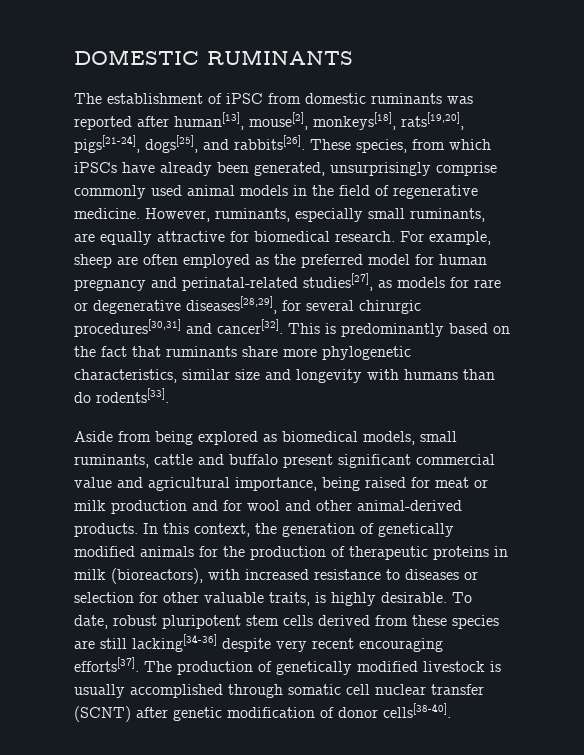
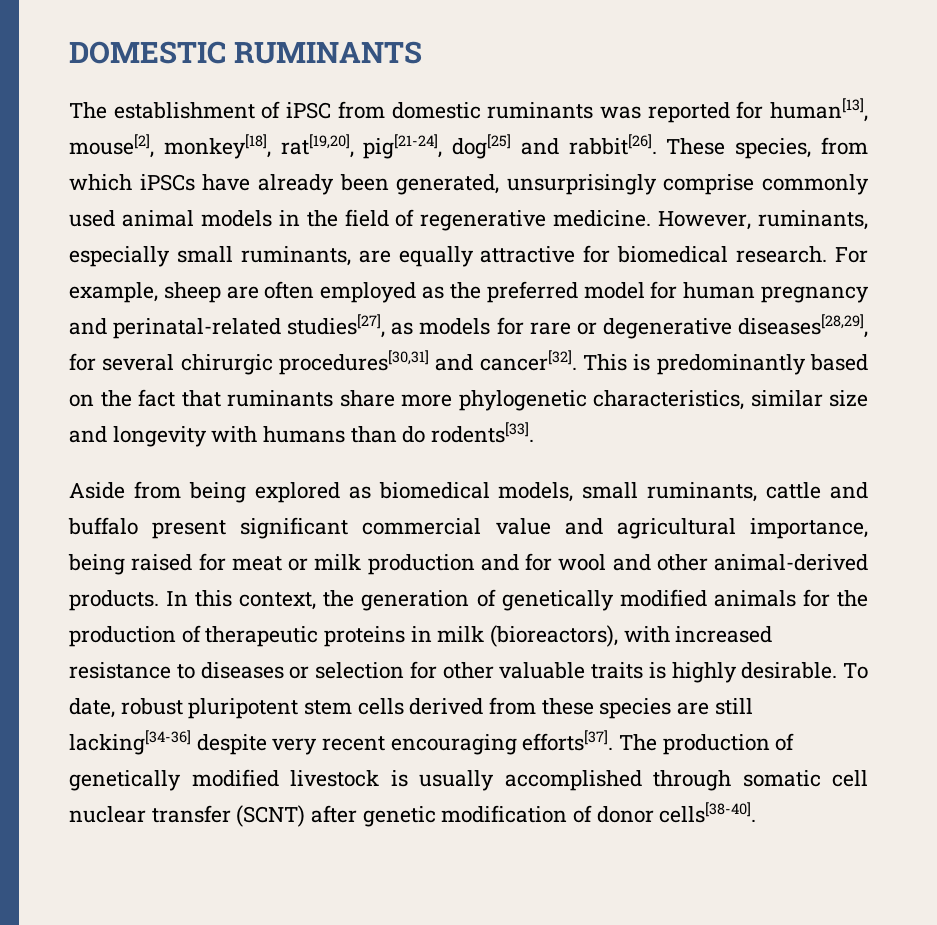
- The establishment of iPSC from domestic ruminants was reported after human[13], mouse[2], monkeys[18], rats[19,20], pigs[21-24], dogs[25], and rabbits[26].
+ The establishment of iPSC from domestic ruminants was reported for human[13], mouse[2], monkey[18], rat[19,20], pig[21-24], dog[25] and rabbit[26].
- In this context, the generation of genetically modified animals for the production of therapeutic proteins in milk (bioreactors), with increased resistance to diseases or selection for other valuable traits, is highly desirable.
+ In this context, the generation of genetically modified animals for the production of therapeutic proteins in milk (bioreactors), with increased resistance to diseases or selection for other valuable traits is highly desirable.

